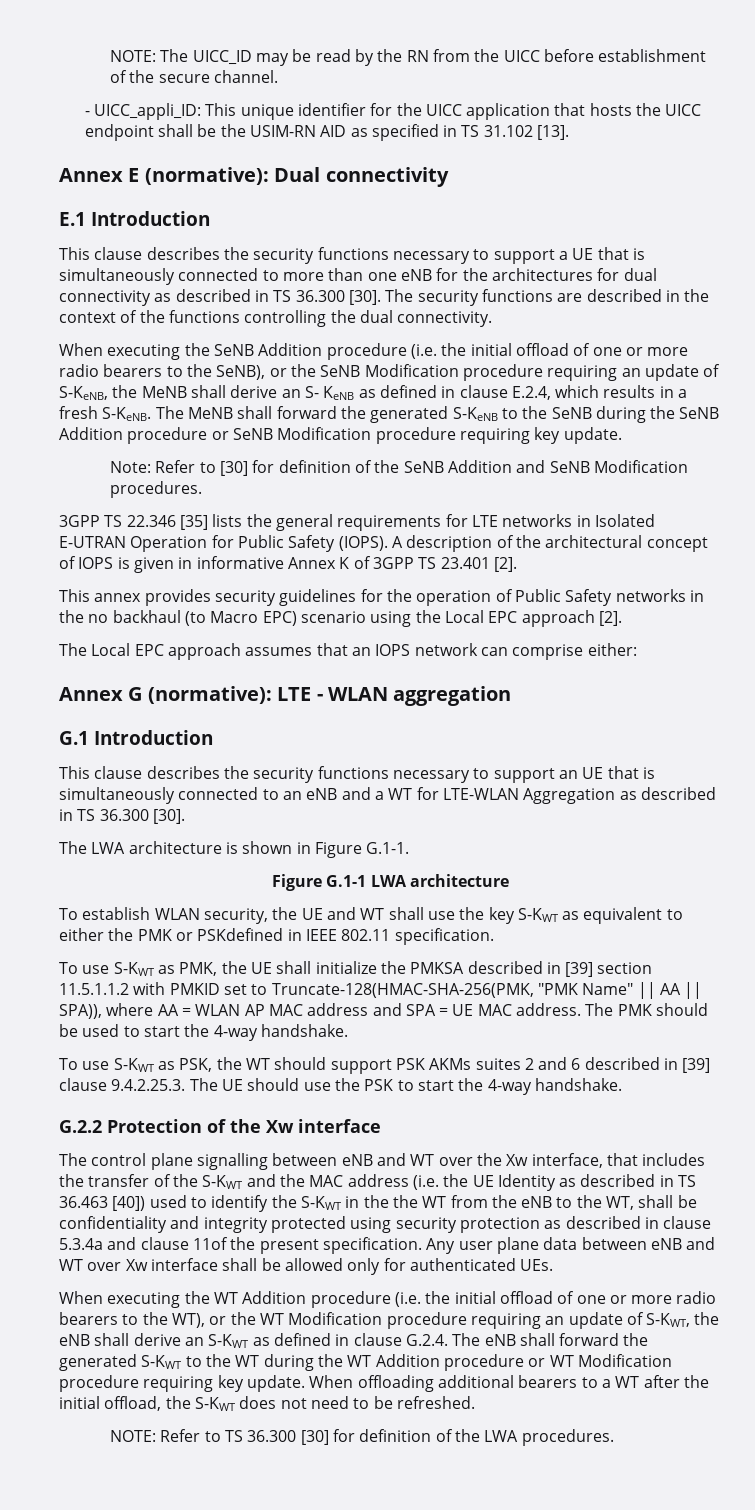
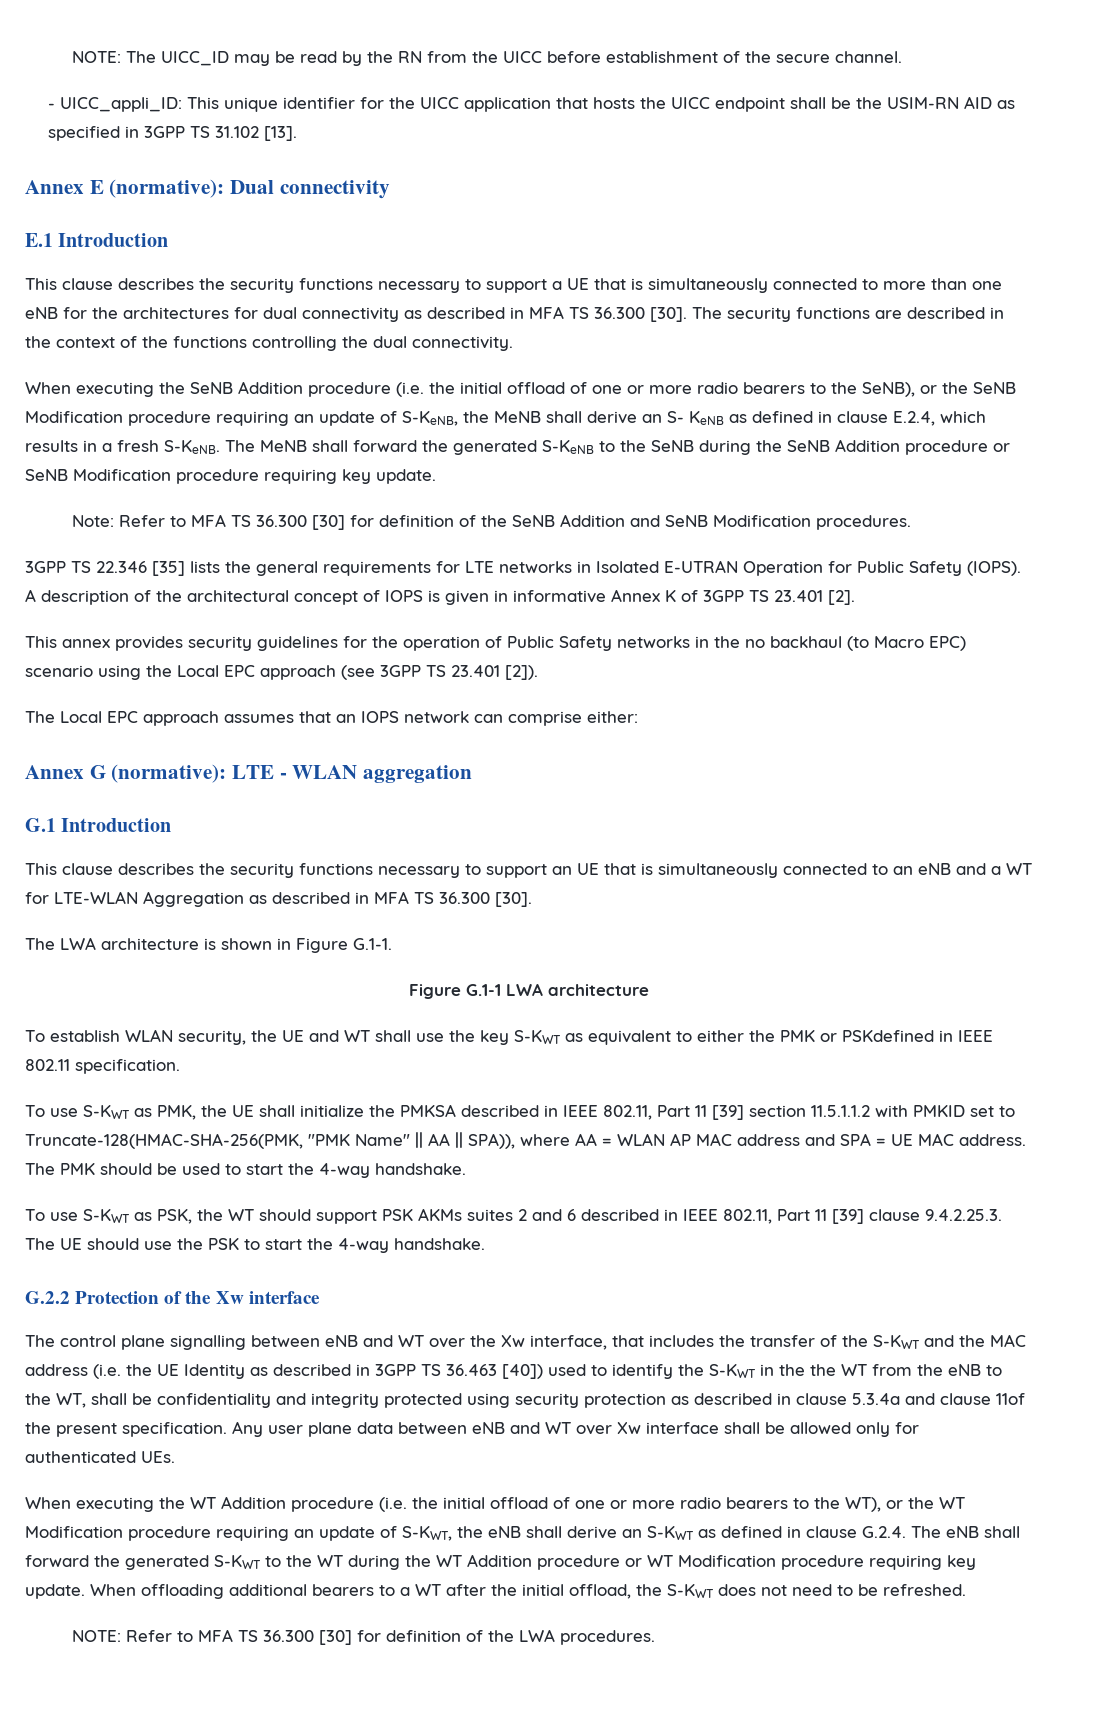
- - UICC_appli_ID: This unique identifier for the UICC application that hosts the UICC endpoint shall be the USIM-RN AID as specified in TS 31.102 [13].
+ - UICC_appli_ID: This unique identifier for the UICC application that hosts the UICC endpoint shall be the USIM-RN AID as specified in 3GPP TS 31.102 [13].
- This clause describes the security functions necessary to support a UE that is simultaneously connected to more than one eNB for the architectures for dual connectivity as described in TS 36.300 [30].
+ This clause describes the security functions necessary to support a UE that is simultaneously connected to more than one eNB for the architectures for dual connectivity as described in MFA TS 36.300 [30].
- Note: Refer to [30] for definition of the SeNB Addition and SeNB Modification procedures.
+ Note: Refer to MFA TS 36.300 [30] for definition of the SeNB Addition and SeNB Modification procedures.
- This annex provides security guidelines for the operation of Public Safety networks in the no backhaul (to Macro EPC) scenario using the Local EPC approach [2].
+ This annex provides security guidelines for the operation of Public Safety networks in the no backhaul (to Macro EPC) scenario using the Local EPC approach (see 3GPP TS 23.401 [2]).
- This clause describes the security functions necessary to support an UE that is simultaneously connected to an eNB and a WT for LTE-WLAN Aggregation as described in TS 36.300 [30].
+ This clause describes the security functions necessary to support an UE that is simultaneously connected to an eNB and a WT for LTE-WLAN Aggregation as described in MFA TS 36.300 [30].
- To use S-KWT as PMK, the UE shall initialize the PMKSA described in [39] section 11.5.1.1.2 with PMKID set to Truncate-128(HMAC-SHA-256(PMK, "PMK Name" || AA || SPA)), where AA = WLAN AP MAC address and SPA = UE MAC address.
+ To use S-KWT as PMK, the UE shall initialize the PMKSA described in IEEE 802.11, Part 11 [39] section 11.5.1.1.2 with PMKID set to Truncate-128(HMAC-SHA-256(PMK, "PMK Name" || AA || SPA)), where AA = WLAN AP MAC address and SPA = UE MAC address.
- To use S-KWT as PSK, the WT should support PSK AKMs suites 2 and 6 described in [39] clause 9.4.2.25.3. The UE should use the PSK to start the 4-way handshake.
+ To use S-KWT as PSK, the WT should support PSK AKMs suites 2 and 6 described in IEEE 802.11, Part 11 [39] clause 9.4.2.25.3. The UE should use the PSK to start the 4-way handshake.
- The control plane signalling between eNB and WT over the Xw interface, that includes the transfer of the S-KWT and the MAC address (i.e. the UE Identity as described in TS 36.463 [40]) used to identify the S-KWT in the the WT from the eNB to the WT, shall be confidentiality and integrity protected using security protection as described in clause 5.3.4a and clause 11of the present specification.
+ The control plane signalling between eNB and WT over the Xw interface, that includes the transfer of the S-KWT and the MAC address (i.e. the UE Identity as described in 3GPP TS 36.463 [40]) used to identify the S-KWT in the the WT from the eNB to the WT, shall be confidentiality and integrity protected using security protection as described in clause 5.3.4a and clause 11of the present specification.
- NOTE: Refer to TS 36.300 [30] for definition of the LWA procedures.
+ NOTE: Refer to MFA TS 36.300 [30] for definition of the LWA procedures.

